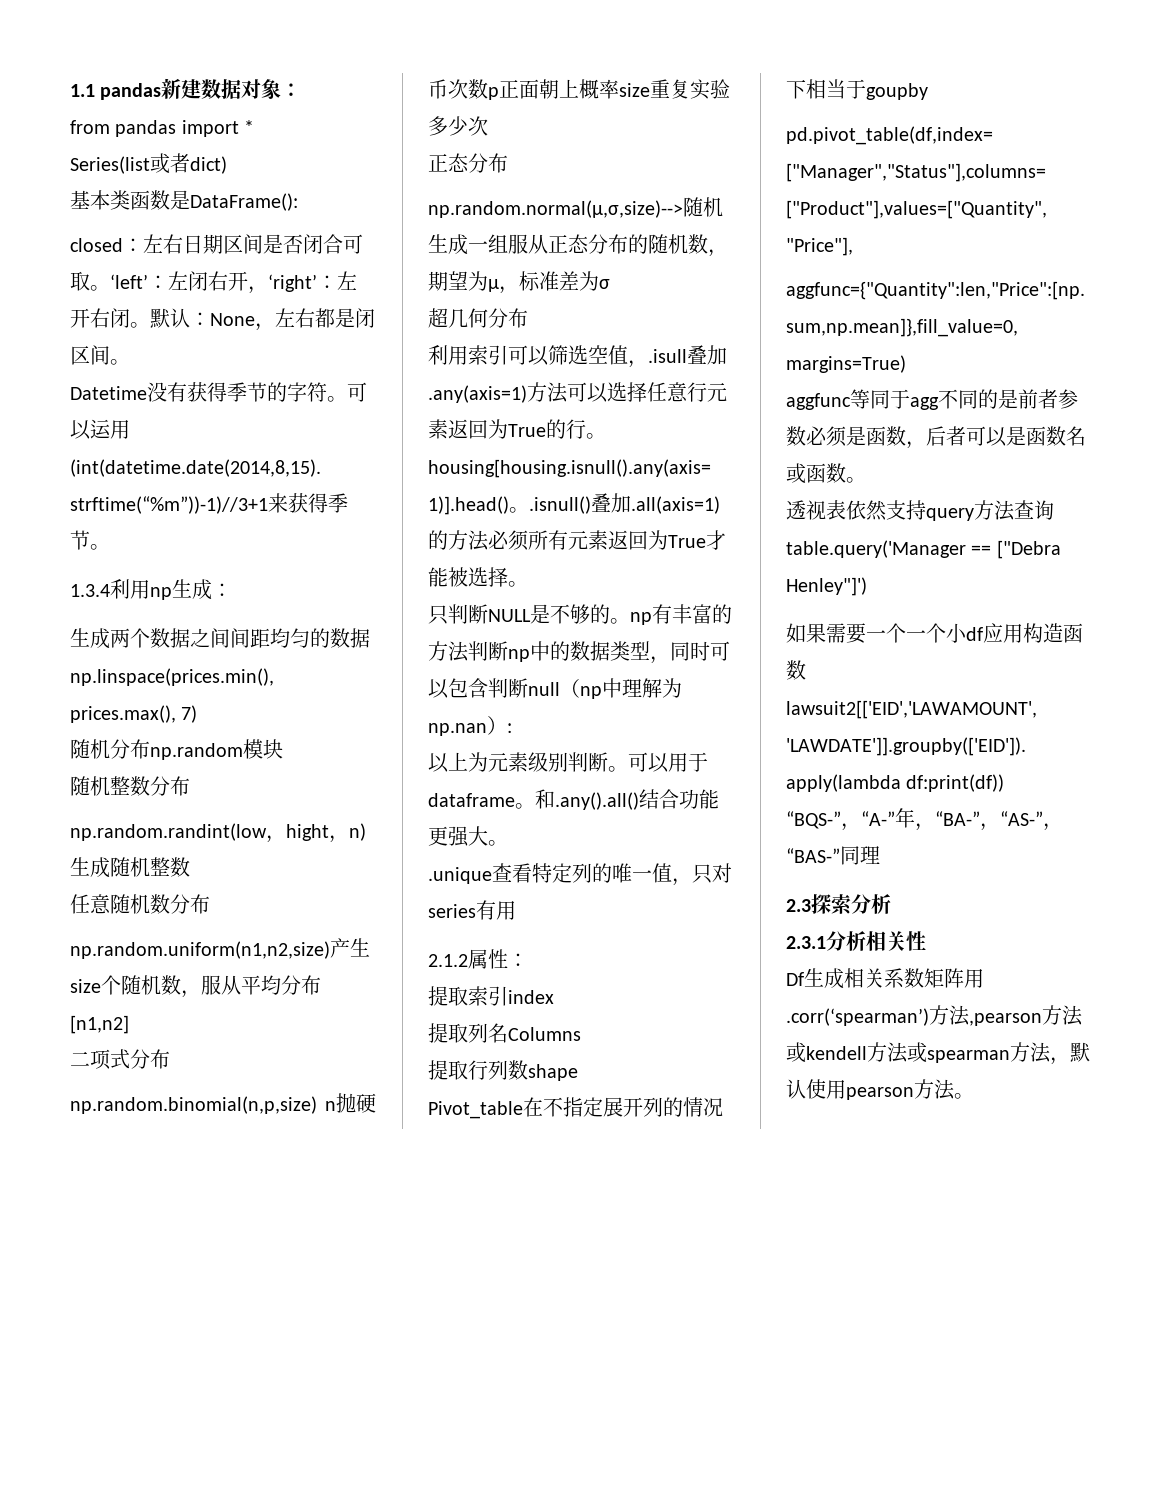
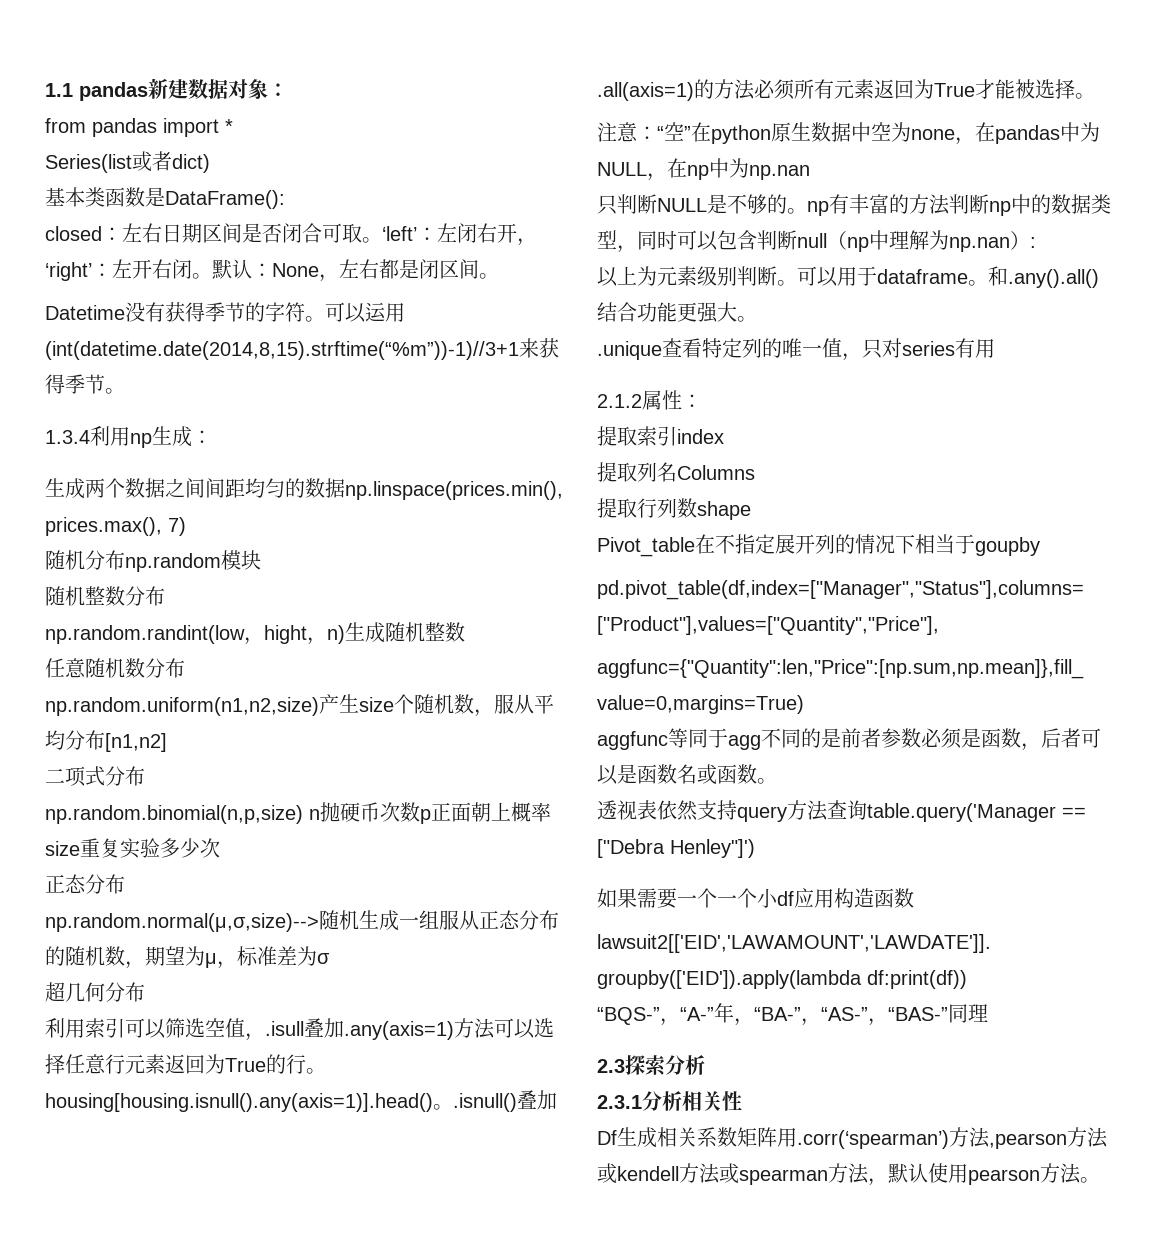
+ 注意：“空”在python原生数据中空为none，在pandas中为NULL，在np中为np.nan

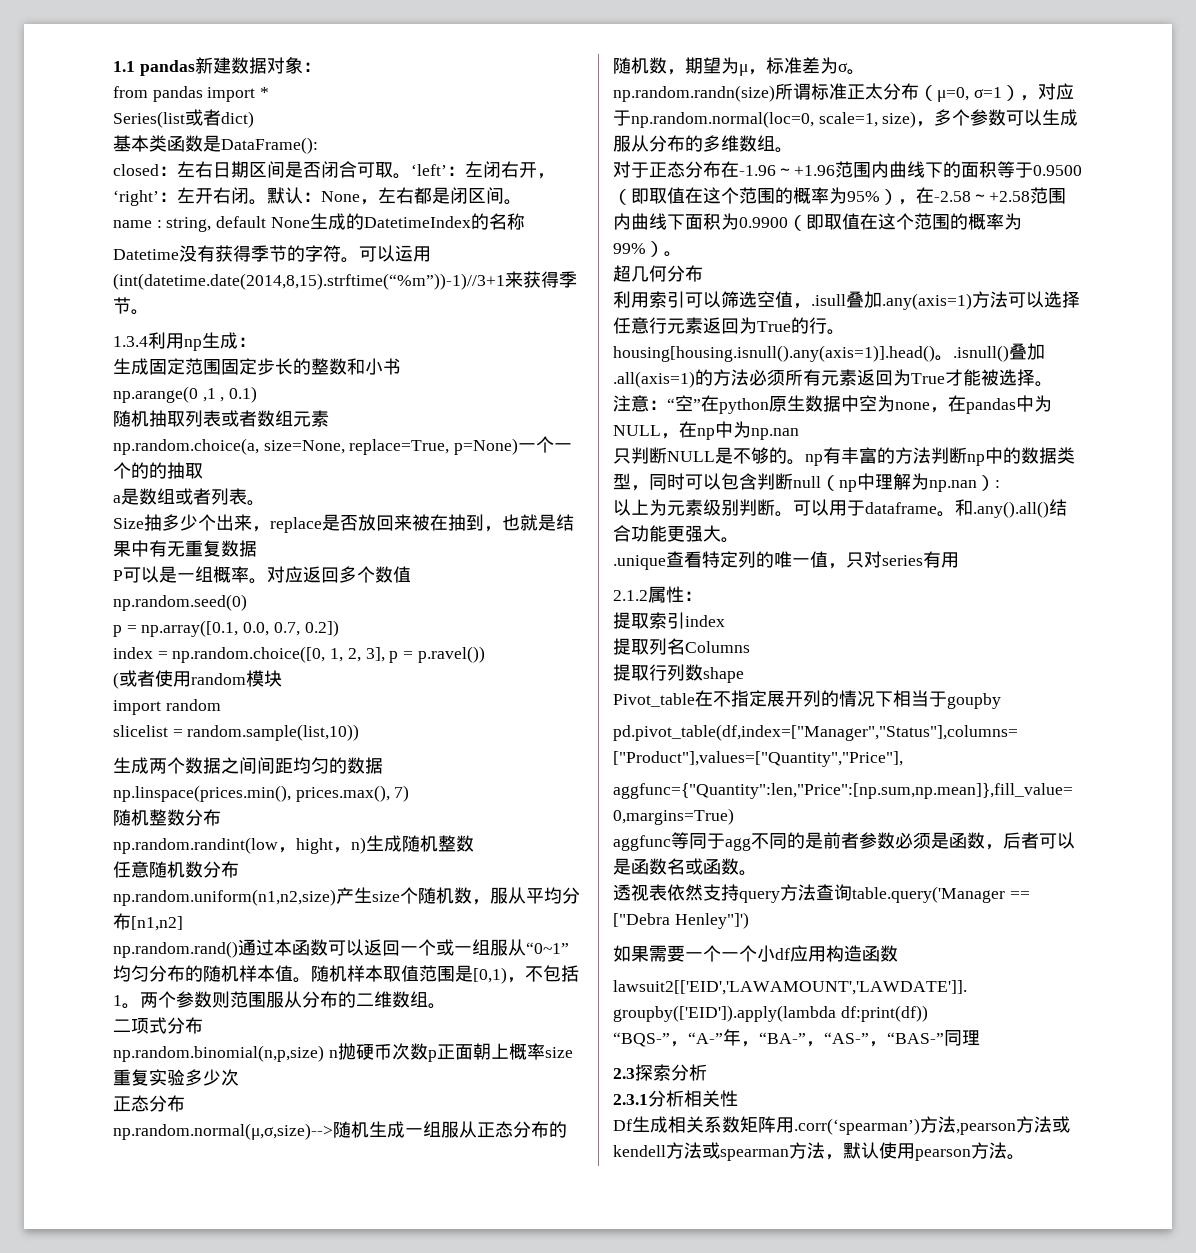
+ name : string, default None生成的DatetimeIndex的名称
+ 生成固定范围固定步长的整数和小书
+ np.arange(0 ,1 , 0.1)
+ 随机抽取列表或者数组元素
+ np.random.choice(a, size=None, replace=True, p=None)一个一个的的抽取
+ a是数组或者列表。
+ Size抽多少个出来，replace是否放回来被在抽到，也就是结果中有无重复数据
+ P可以是一组概率。对应返回多个数值
+ np.random.seed(0)
+ p = np.array([0.1, 0.0, 0.7, 0.2])
+ index = np.random.choice([0, 1, 2, 3], p = p.ravel())
+ (或者使用random模块
+ import random
+ slicelist = random.sample(list,10))
- 生成两个数据之间间距均匀的数据np.linspace(prices.min(), prices.max(), 7)
+ 生成两个数据之间间距均匀的数据
+ np.linspace(prices.min(), prices.max(), 7)
- 随机分布np.random模块
+ np.random.rand()通过本函数可以返回一个或一组服从“0~1”均匀分布的随机样本值。随机样本取值范围是[0,1)，不包括1。两个参数则范围服从分布的二维数组。
- np.random.normal(μ,σ,size)-->随机生成一组服从正态分布的随机数，期望为μ，标准差为σ
+ np.random.normal(μ,σ,size)-->随机生成一组服从正态分布的随机数，期望为μ，标准差为σ。
+ np.random.randn(size)所谓标准正太分布（μ=0, σ=1），对应于np.random.normal(loc=0, scale=1, size)，多个参数可以生成服从分布的多维数组。
+ 对于正态分布在-1.96～+1.96范围内曲线下的面积等于0.9500（即取值在这个范围的概率为95%），在-2.58～+2.58范围内曲线下面积为0.9900（即取值在这个范围的概率为99%）。

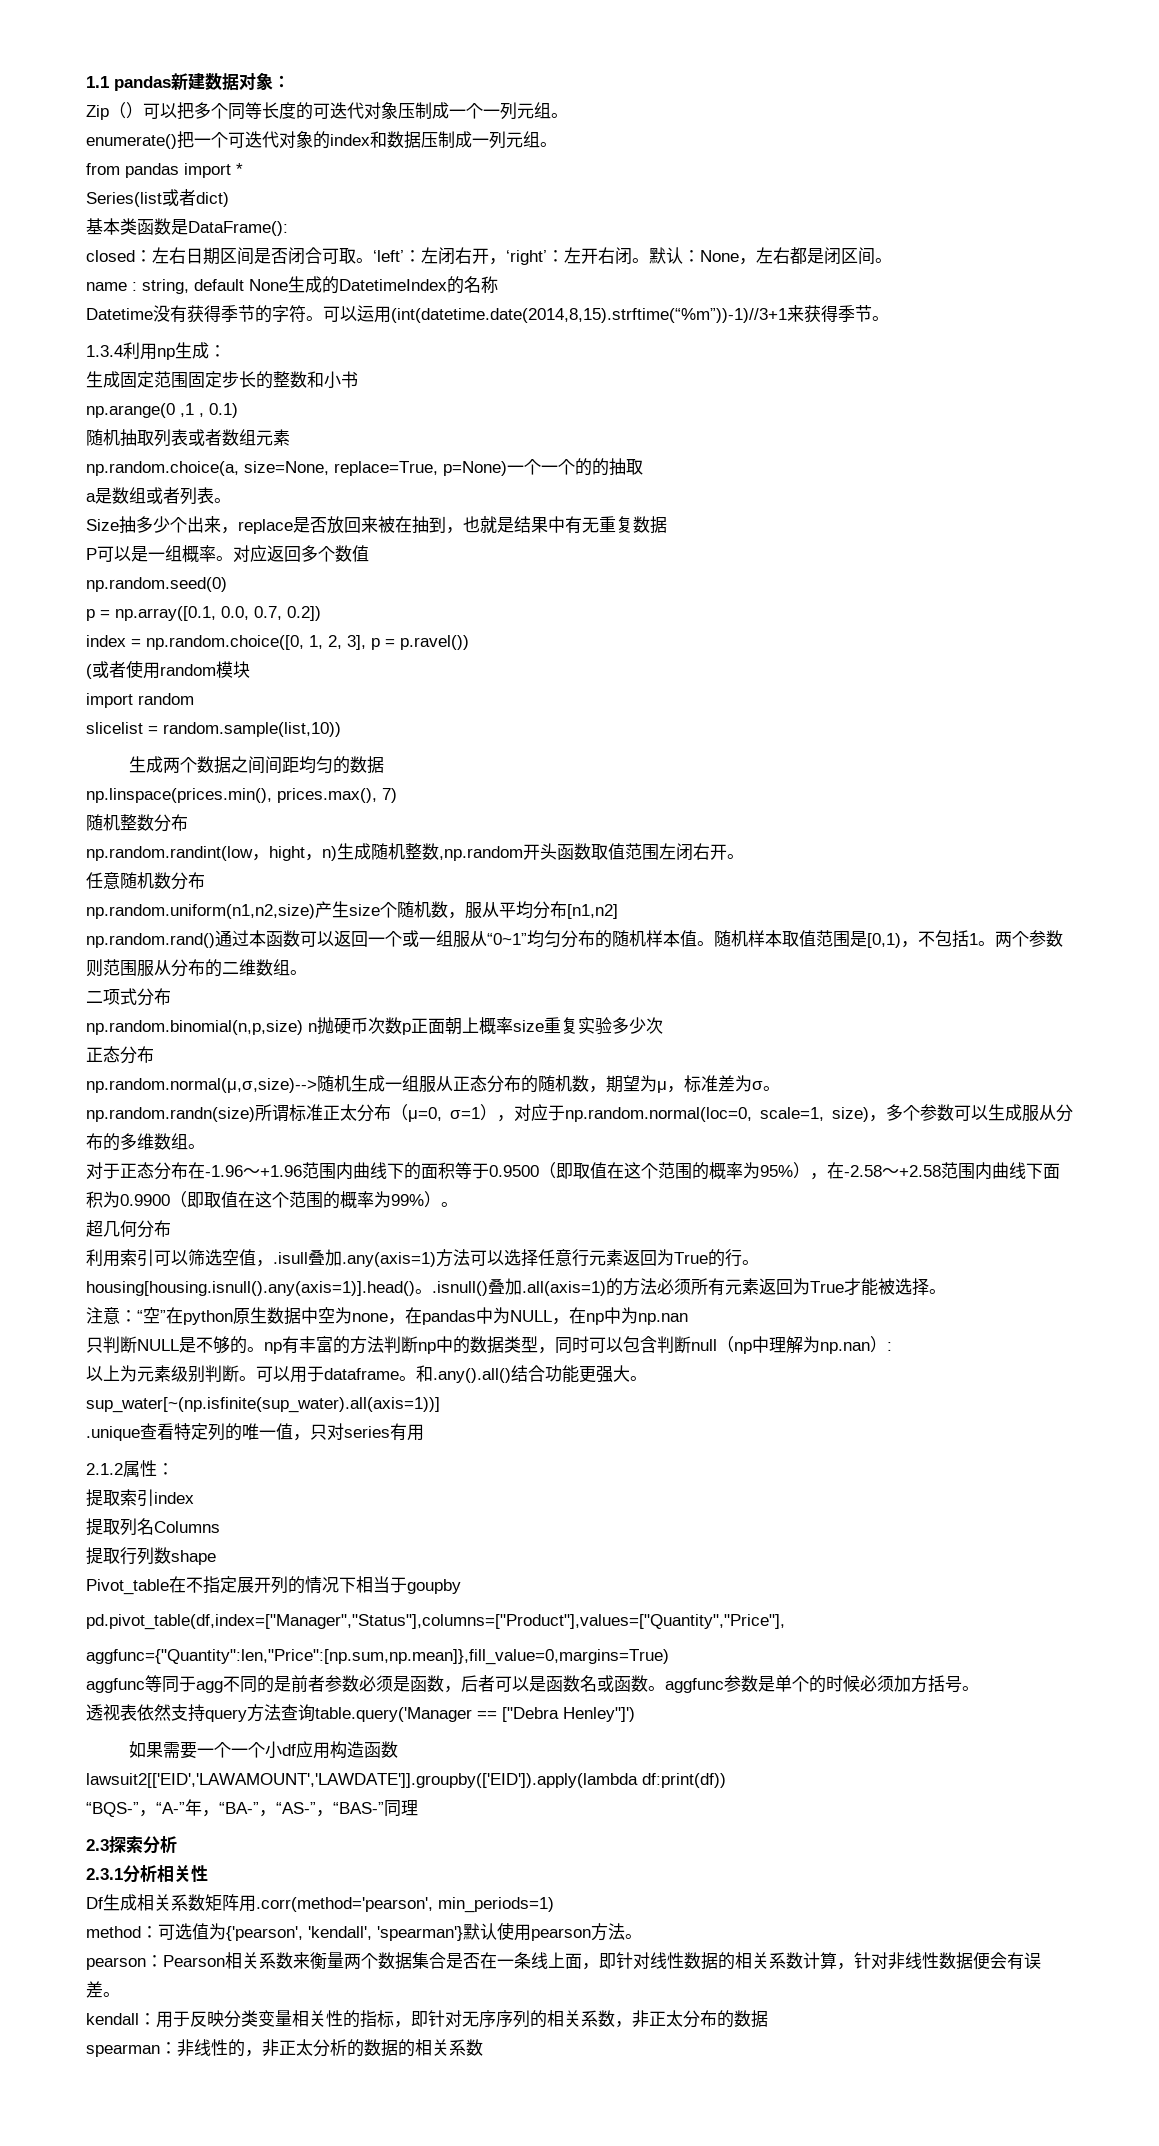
+ Zip（）可以把多个同等长度的可迭代对象压制成一个一列元组。
+ enumerate()把一个可迭代对象的index和数据压制成一列元组。
- np.random.randint(low，hight，n)生成随机整数
+ np.random.randint(low，hight，n)生成随机整数,np.random开头函数取值范围左闭右开。
+ sup_water[~(np.isfinite(sup_water).all(axis=1))]
- aggfunc等同于agg不同的是前者参数必须是函数，后者可以是函数名或函数。
+ aggfunc等同于agg不同的是前者参数必须是函数，后者可以是函数名或函数。aggfunc参数是单个的时候必须加方括号。
- Df生成相关系数矩阵用.corr(‘spearman’)方法,pearson方法或kendell方法或spearman方法，默认使用pearson方法。
+ Df生成相关系数矩阵用.corr(method='pearson', min_periods=1)
+ method：可选值为{'pearson', 'kendall', 'spearman'}默认使用pearson方法。
+ pearson：Pearson相关系数来衡量两个数据集合是否在一条线上面，即针对线性数据的相关系数计算，针对非线性数据便会有误差。
+ kendall：用于反映分类变量相关性的指标，即针对无序序列的相关系数，非正太分布的数据
+ spearman：非线性的，非正太分析的数据的相关系数

